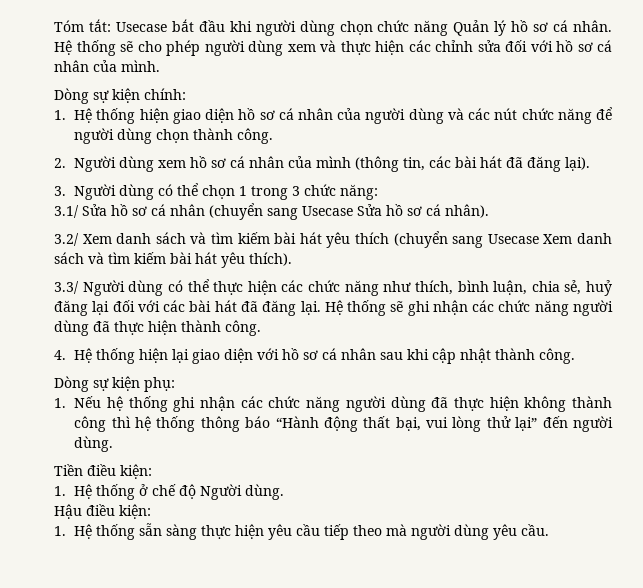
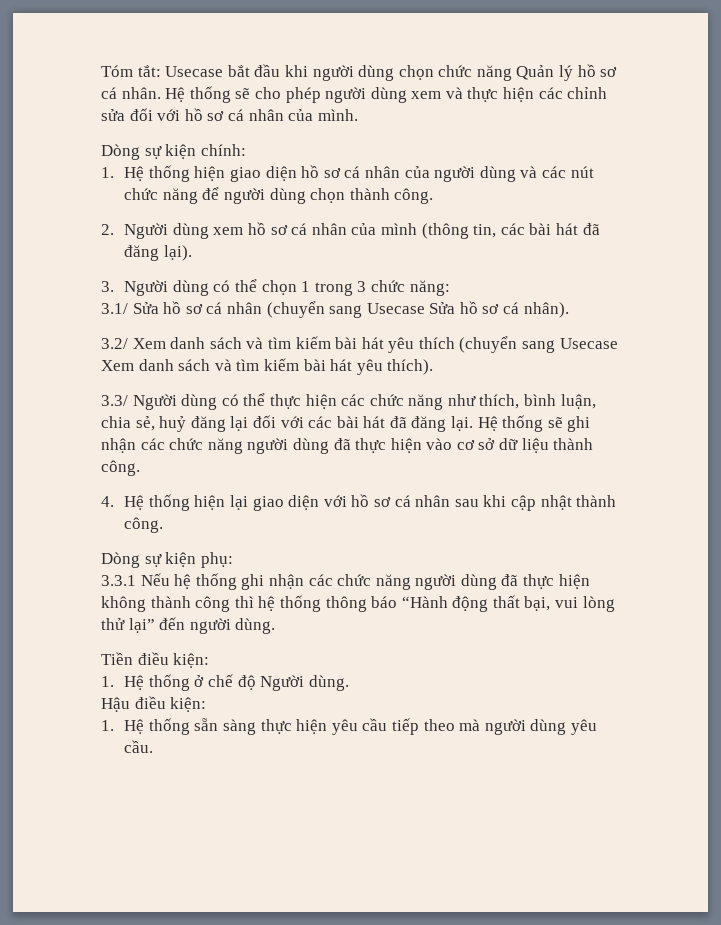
- Hệ thống sẽ ghi nhận các chức năng người dùng đã thực hiện thành công.
+ Hệ thống sẽ ghi nhận các chức năng người dùng đã thực hiện vào cơ sở dữ liệu thành công.
- 1. Nếu hệ thống ghi nhận các chức năng người dùng đã thực hiện không thành công thì hệ thống thông báo “Hành động thất bại, vui lòng thử lại” đến người dùng.
+ 3.3.1 Nếu hệ thống ghi nhận các chức năng người dùng đã thực hiện không thành công thì hệ thống thông báo “Hành động thất bại, vui lòng thử lại” đến người dùng.

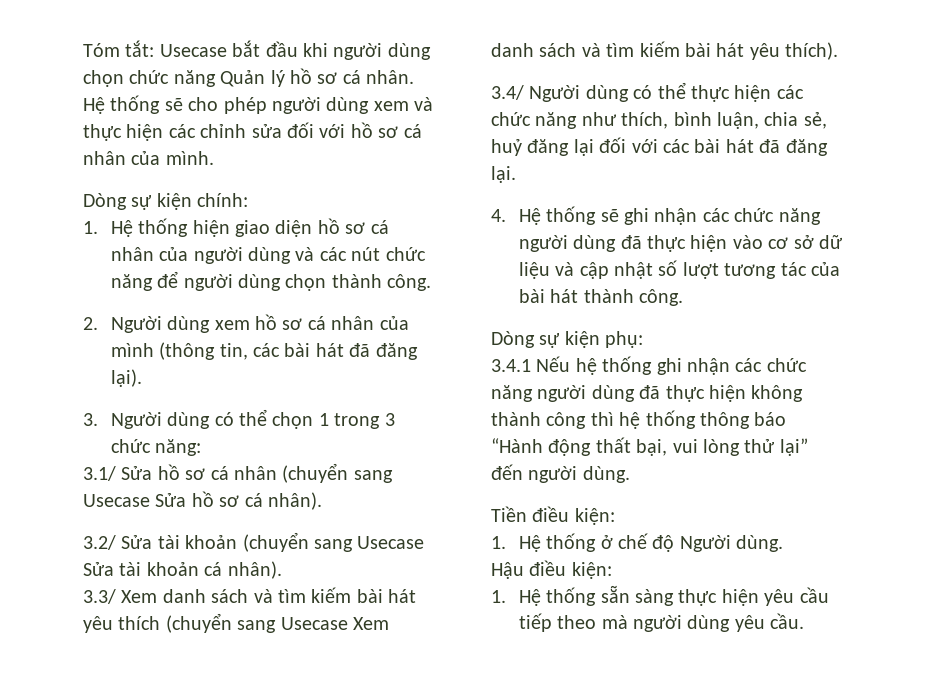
- 3.2/ Xem danh sách và tìm kiếm bài hát yêu thích (chuyển sang Usecase Xem danh sách và tìm kiếm bài hát yêu thích).
+ 3.2/ Sửa tài khoản (chuyển sang Usecase Sửa tài khoản cá nhân).
+ 3.3/ Xem danh sách và tìm kiếm bài hát yêu thích (chuyển sang Usecase Xem danh sách và tìm kiếm bài hát yêu thích).
- 3.3/ Người dùng có thể thực hiện các chức năng như thích, bình luận, chia sẻ, huỷ đăng lại đối với các bài hát đã đăng lại. Hệ thống sẽ ghi nhận các chức năng người dùng đã thực hiện vào cơ sở dữ liệu thành công.
- 4. Hệ thống hiện lại giao diện với hồ sơ cá nhân sau khi cập nhật thành công.
+ 3.4/ Người dùng có thể thực hiện các chức năng như thích, bình luận, chia sẻ, huỷ đăng lại đối với các bài hát đã đăng lại.
+ 4. Hệ thống sẽ ghi nhận các chức năng người dùng đã thực hiện vào cơ sở dữ liệu và cập nhật số lượt tương tác của bài hát thành công.
- 3.3.1 Nếu hệ thống ghi nhận các chức năng người dùng đã thực hiện không thành công thì hệ thống thông báo “Hành động thất bại, vui lòng thử lại” đến người dùng.
+ 3.4.1 Nếu hệ thống ghi nhận các chức năng người dùng đã thực hiện không thành công thì hệ thống thông báo “Hành động thất bại, vui lòng thử lại” đến người dùng.

